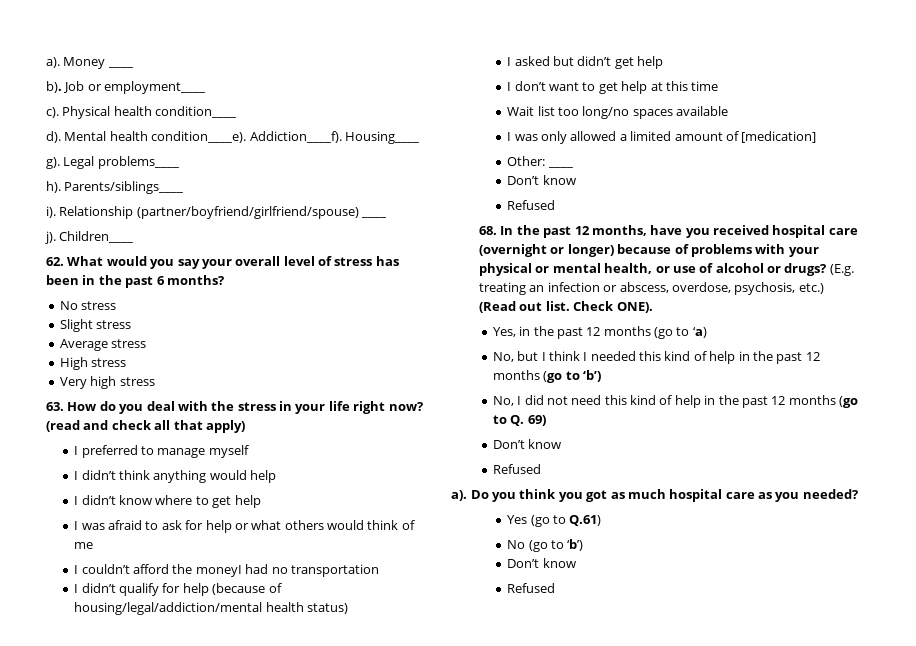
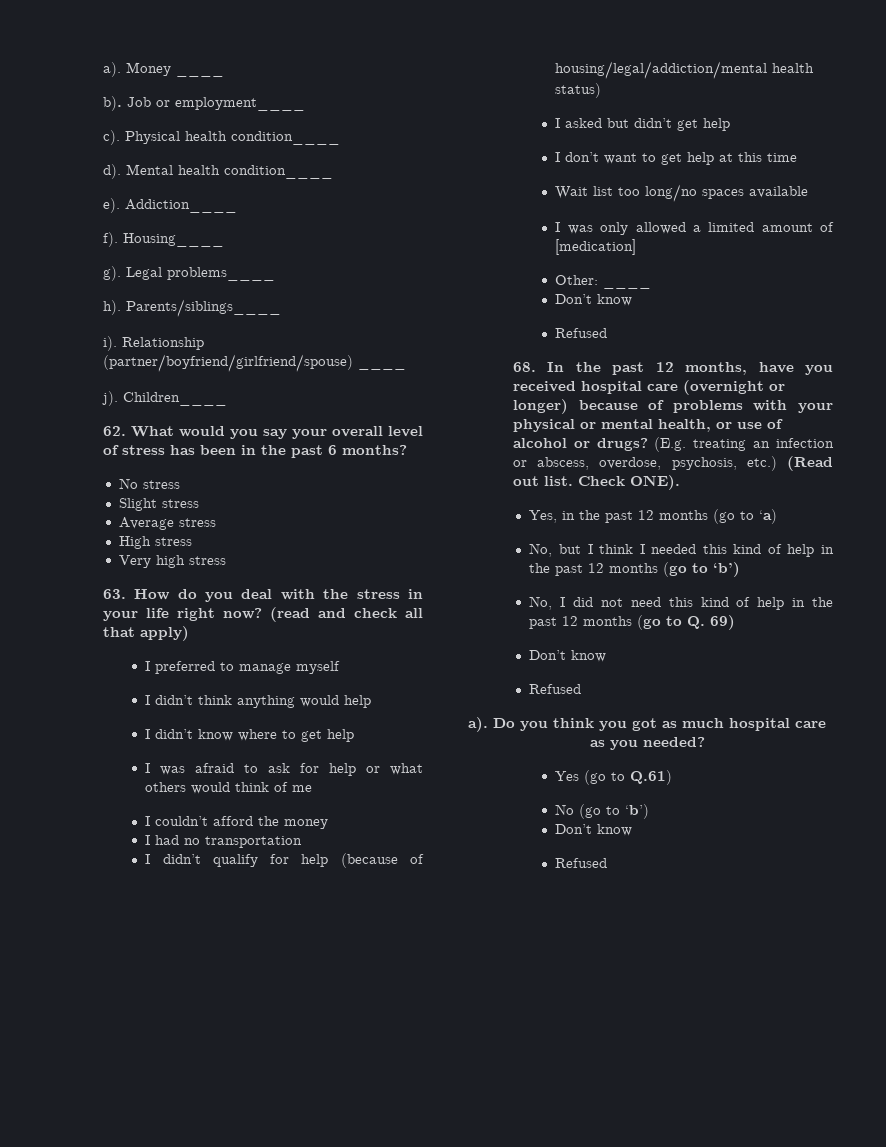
- Mental health condition____e). Addiction____f).
+ Mental health condition____
+ e). Addiction____
+ f).
- I couldn’t afford the moneyI had no transportation
+ I couldn’t afford the money
+ I had no transportation

